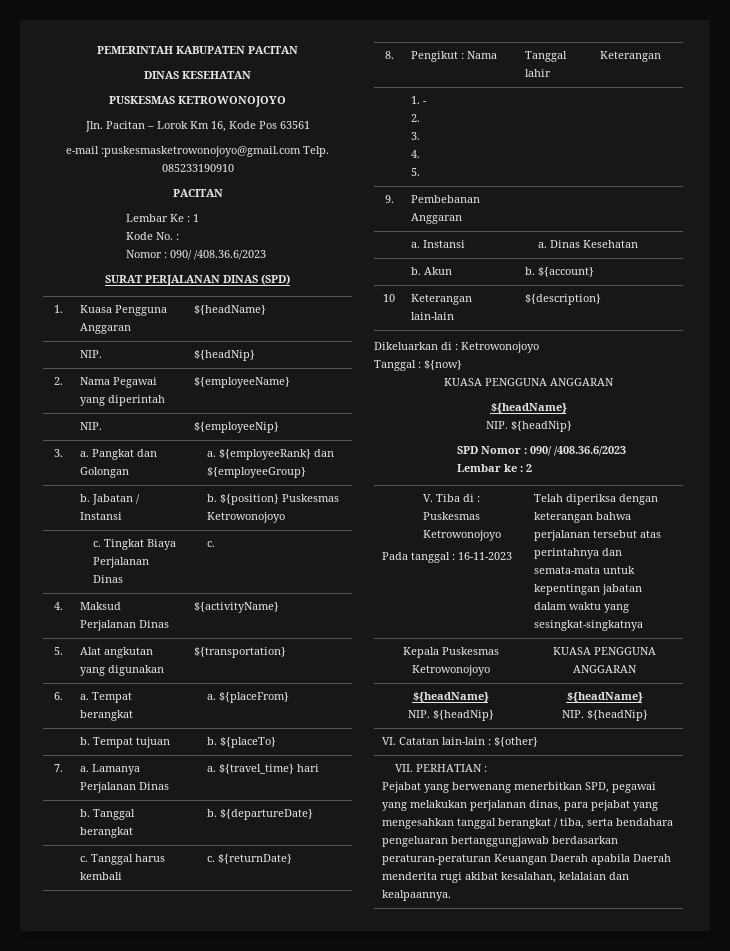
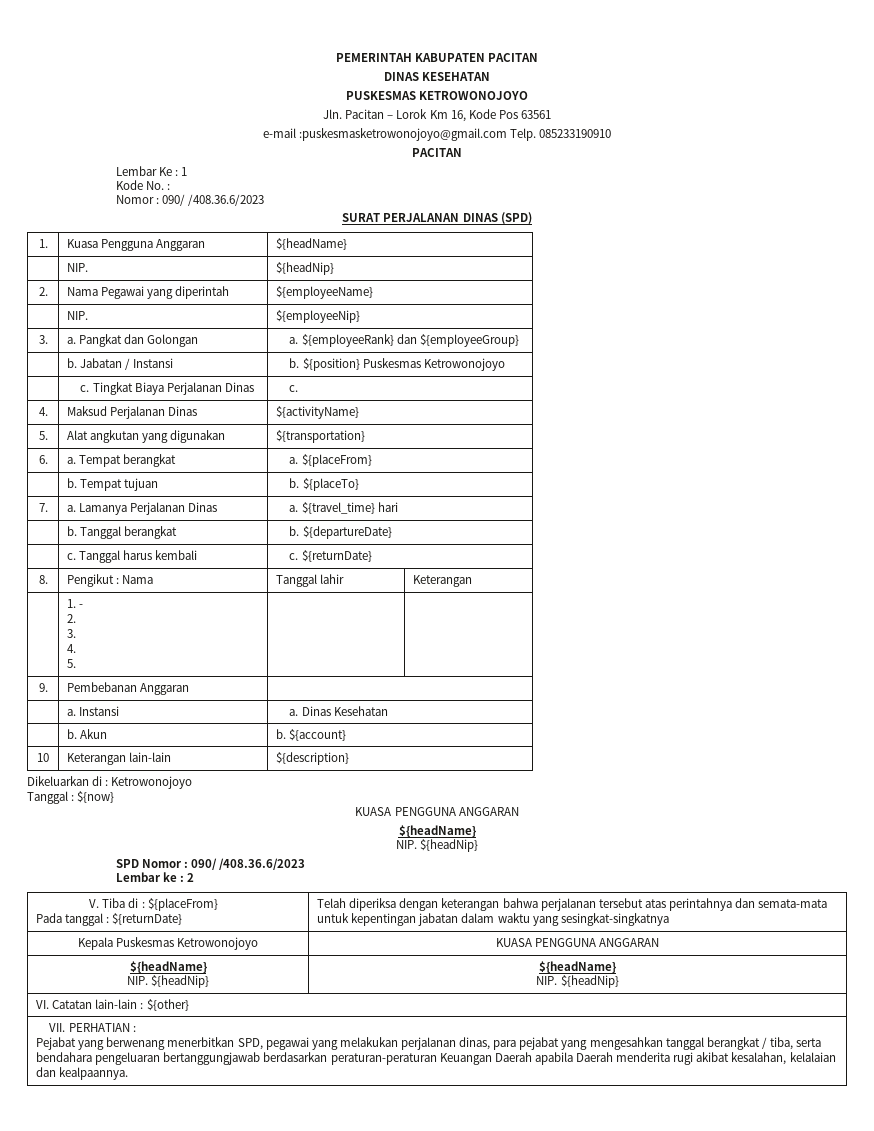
- V. Tiba di : Puskesmas Ketrowonojoyo
- Pada tanggal : 16-11-2023 | Telah diperiksa dengan keterangan bahwa perjalanan tersebut atas perintahnya dan semata-mata untuk kepentingan jabatan dalam waktu yang sesingkat-singkatnya
+ V. Tiba di : ${placeFrom}
+ Pada tanggal : ${returnDate} | Telah diperiksa dengan keterangan bahwa perjalanan tersebut atas perintahnya dan semata-mata untuk kepentingan jabatan dalam waktu yang sesingkat-singkatnya

